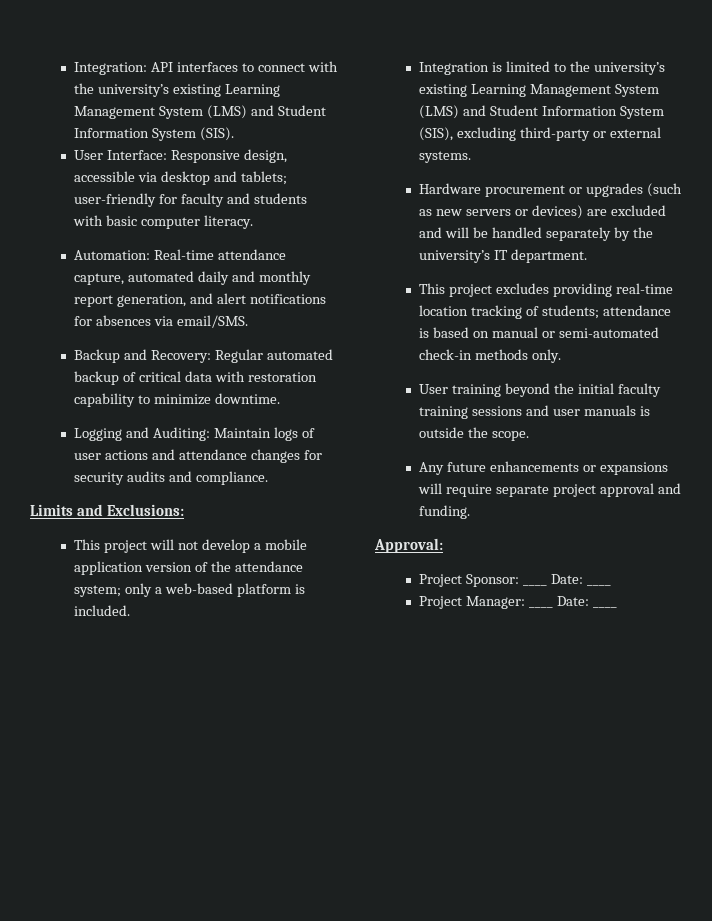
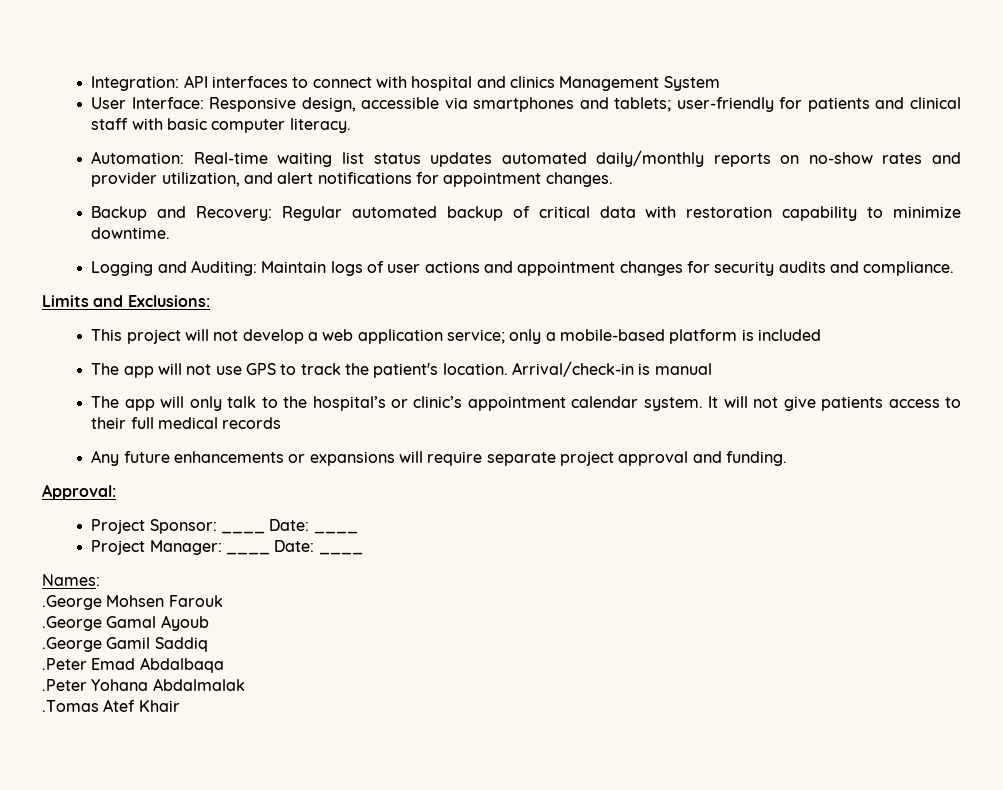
- Integration: API interfaces to connect with the university’s existing Learning Management System (LMS) and Student Information System (SIS).
+ Integration: API interfaces to connect with hospital and clinics Management System
- User Interface: Responsive design, accessible via desktop and tablets; user-friendly for faculty and students with basic computer literacy.
+ User Interface: Responsive design, accessible via smartphones and tablets; user-friendly for patients and clinical staff with basic computer literacy.
- Automation: Real-time attendance capture, automated daily and monthly report generation, and alert notifications for absences via email/SMS.
+ Automation: Real-time waiting list status updates automated daily/monthly reports on no-show rates and provider utilization, and alert notifications for appointment changes.
- Logging and Auditing: Maintain logs of user actions and attendance changes for security audits and compliance.
+ Logging and Auditing: Maintain logs of user actions and appointment changes for security audits and compliance.
- This project will not develop a mobile application version of the attendance system; only a web-based platform is included.
- Integration is limited to the university’s existing Learning Management System (LMS) and Student Information System (SIS), excluding third-party or external systems.
- Hardware procurement or upgrades (such as new servers or devices) are excluded and will be handled separately by the university’s IT department.
- This project excludes providing real-time location tracking of students; attendance is based on manual or semi-automated check-in methods only.
- User training beyond the initial faculty training sessions and user manuals is outside the scope.
+ This project will not develop a web application service; only a mobile-based platform is included
+ The app will not use GPS to track the patient's location. Arrival/check-in is manual
+ The app will only talk to the hospital’s or clinic’s appointment calendar system. It will not give patients access to their full medical records
+ Names:
+ .George Mohsen Farouk
+ .George Gamal Ayoub
+ .George Gamil Saddiq
+ .Peter Emad Abdalbaqa
+ .Peter Yohana Abdalmalak
+ .Tomas Atef Khair

